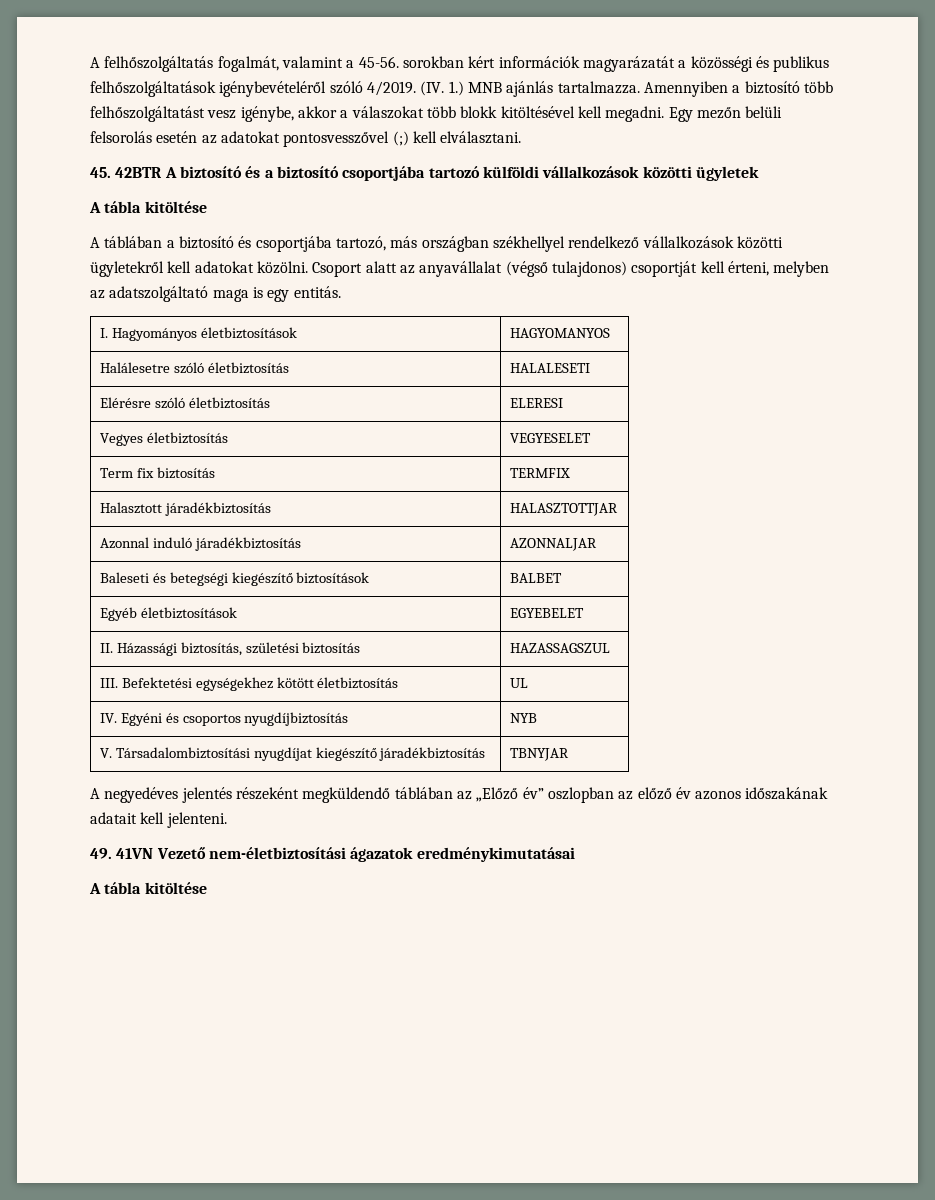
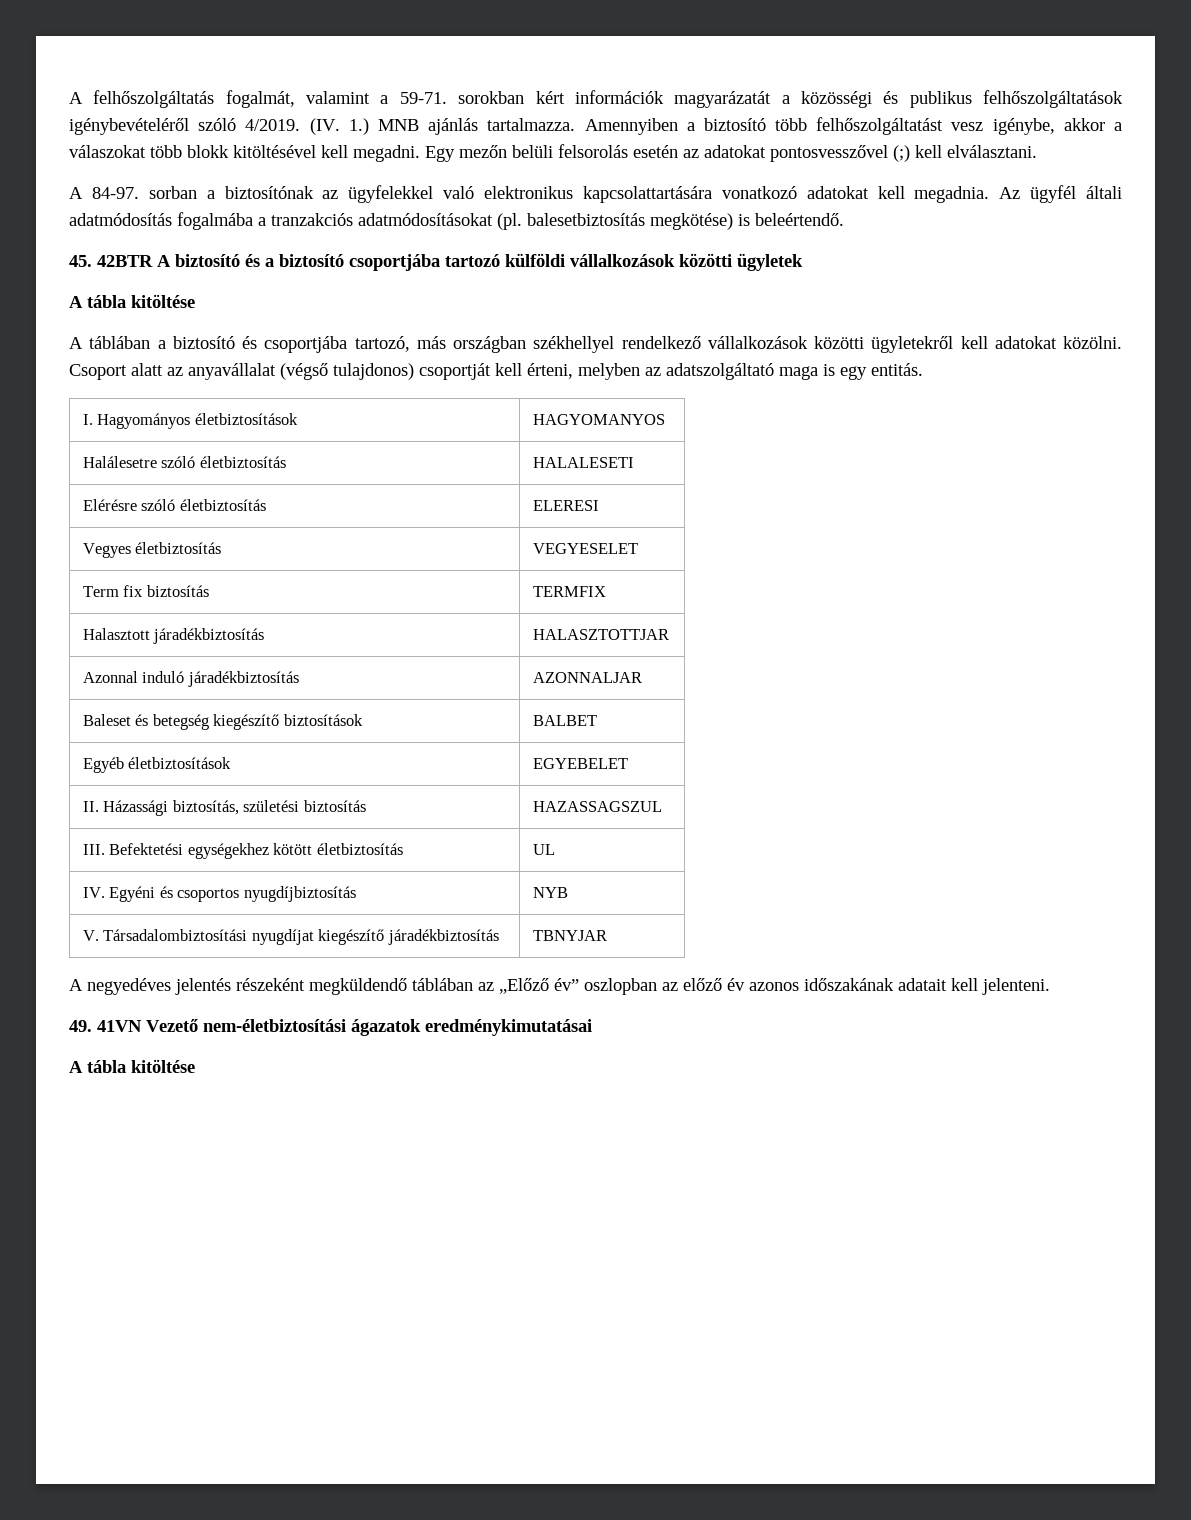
- A felhőszolgáltatás fogalmát, valamint a 45-56. sorokban kért információk magyarázatát a közösségi és publikus felhőszolgáltatások igénybevételéről szóló 4/2019.
+ A felhőszolgáltatás fogalmát, valamint a 59-71. sorokban kért információk magyarázatát a közösségi és publikus felhőszolgáltatások igénybevételéről szóló 4/2019.
+ A 84-97. sorban a biztosítónak az ügyfelekkel való elektronikus kapcsolattartására vonatkozó adatokat kell megadnia. Az ügyfél általi adatmódosítás fogalmába a tranzakciós adatmódosításokat (pl. balesetbiztosítás megkötése) is beleértendő.
- Baleseti és betegségi kiegészítő biztosítások | BALBET
+ Baleset és betegség kiegészítő biztosítások | BALBET

